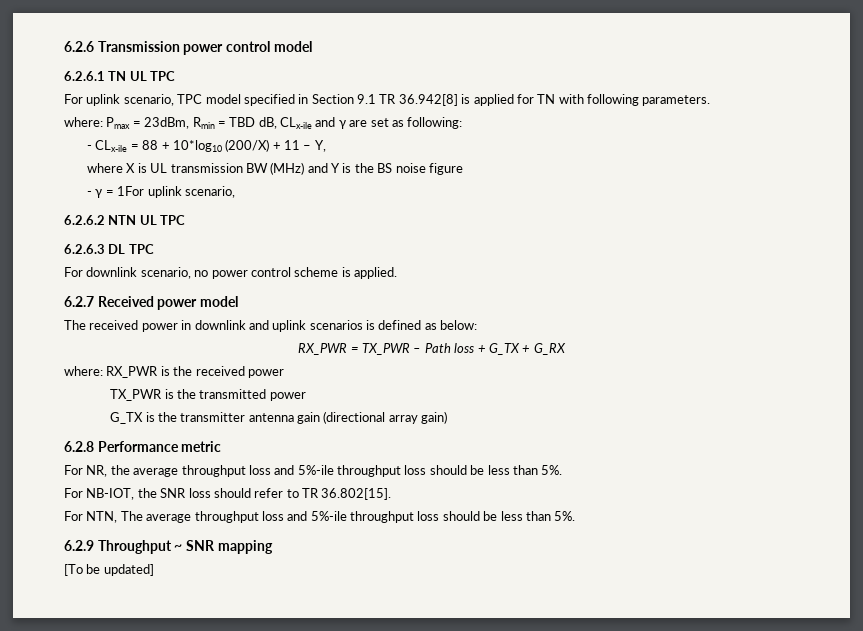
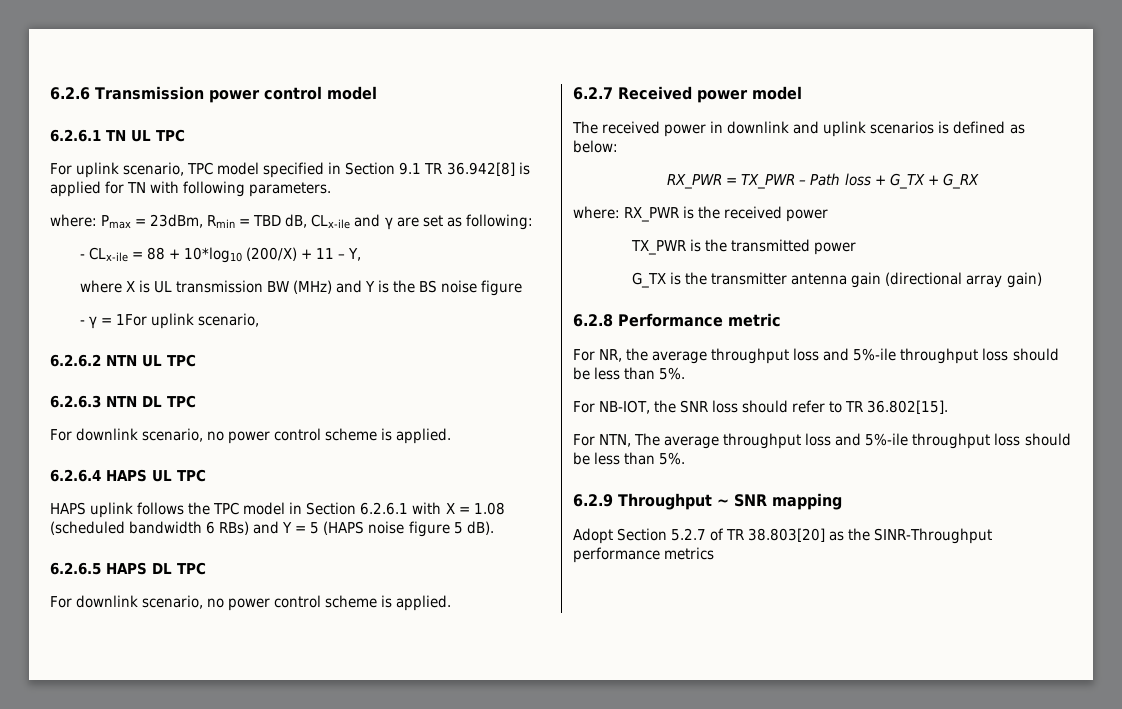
- 6.2.6.3 DL TPC
+ 6.2.6.3 NTN DL TPC
+ For downlink scenario, no power control scheme is applied.
+ 6.2.6.4 HAPS UL TPC
+ HAPS uplink follows the TPC model in Section 6.2.6.1 with X = 1.08 (scheduled bandwidth 6 RBs) and Y = 5 (HAPS noise figure 5 dB).
+ 6.2.6.5 HAPS DL TPC
- [To be updated]
+ Adopt Section 5.2.7 of TR 38.803[20] as the SINR-Throughput performance metrics

